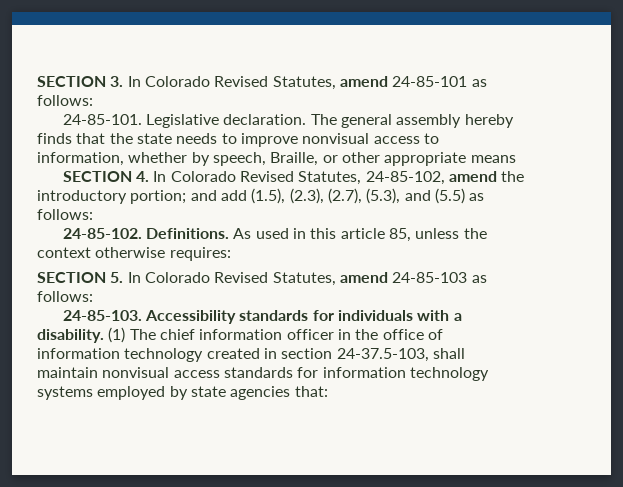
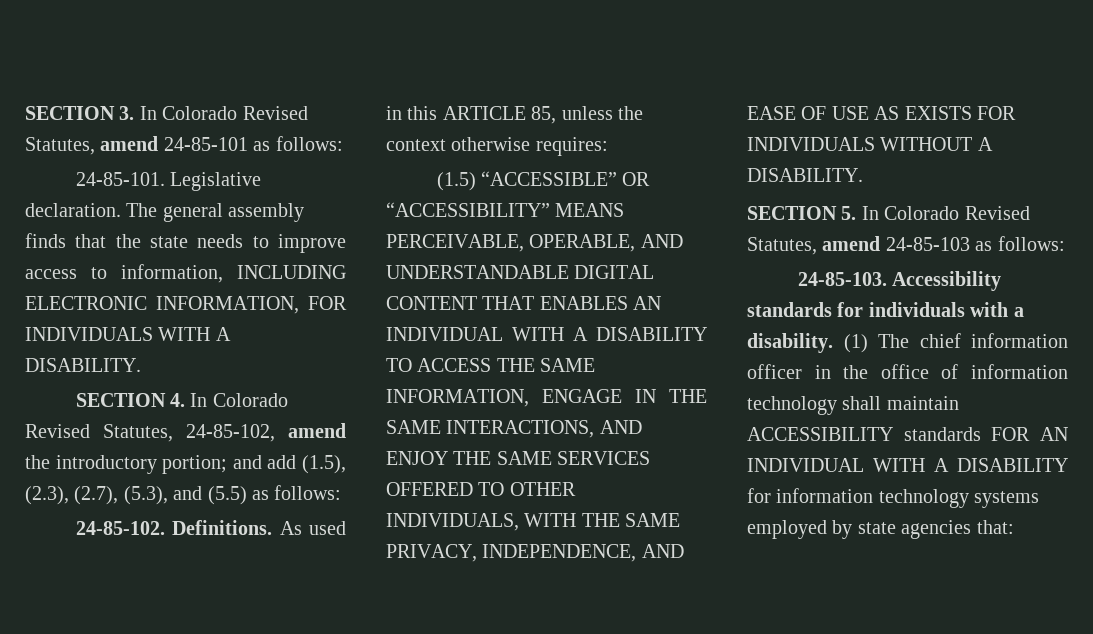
- The general assembly hereby finds that the state needs to improve nonvisual access to information, whether by speech, Braille, or other appropriate means
+ The general assembly finds that the state needs to improve access to information, INCLUDING ELECTRONIC INFORMATION, FOR INDIVIDUALS WITH A DISABILITY.
- As used in this article 85, unless the context otherwise requires:
+ As used in this ARTICLE 85, unless the context otherwise requires:
+ (1.5) “ACCESSIBLE” OR “ACCESSIBILITY” MEANS PERCEIVABLE, OPERABLE, AND UNDERSTANDABLE DIGITAL CONTENT THAT ENABLES AN INDIVIDUAL WITH A DISABILITY TO ACCESS THE SAME INFORMATION, ENGAGE IN THE SAME INTERACTIONS, AND ENJOY THE SAME SERVICES OFFERED TO OTHER INDIVIDUALS, WITH THE SAME PRIVACY, INDEPENDENCE, AND EASE OF USE AS EXISTS FOR INDIVIDUALS WITHOUT A DISABILITY.
- (1) The chief information officer in the office of information technology created in section 24-37.5-103, shall maintain nonvisual access standards for information technology systems employed by state agencies that:
+ (1) The chief information officer in the office of information technology shall maintain ACCESSIBILITY standards FOR AN INDIVIDUAL WITH A DISABILITY for information technology systems employed by state agencies that:

